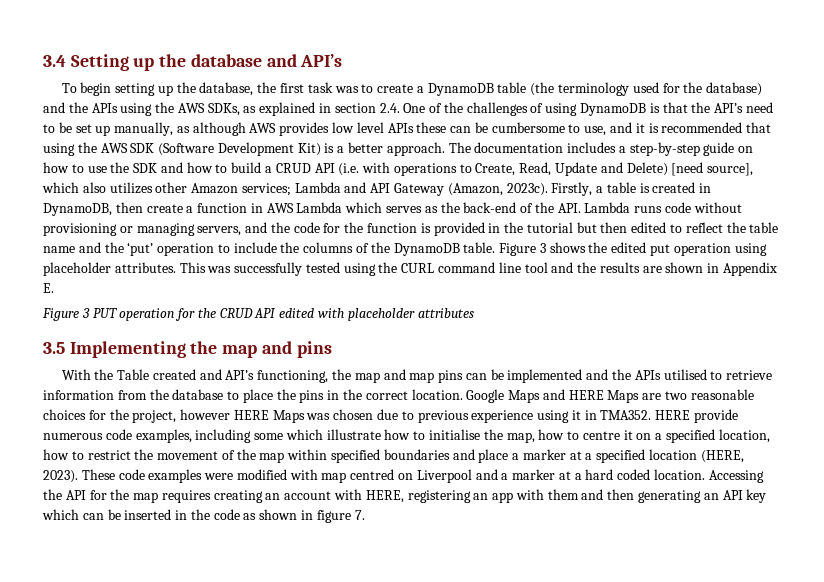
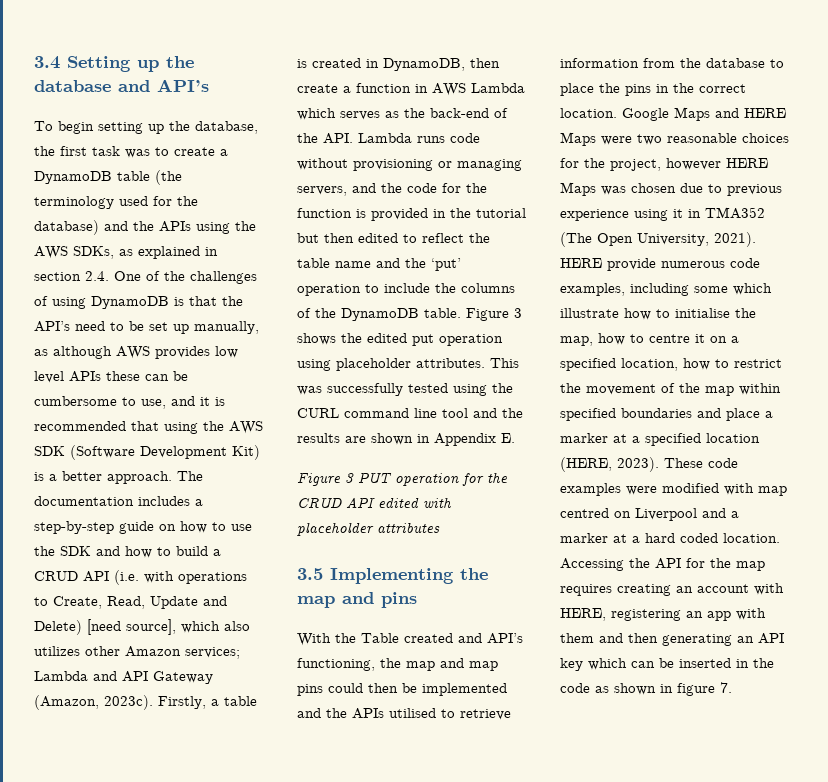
- With the Table created and API’s functioning, the map and map pins can be implemented and the APIs utilised to retrieve information from the database to place the pins in the correct location.
+ With the Table created and API’s functioning, the map and map pins could then be implemented and the APIs utilised to retrieve information from the database to place the pins in the correct location.
- Google Maps and HERE Maps are two reasonable choices for the project, however HERE Maps was chosen due to previous experience using it in TMA352.
+ Google Maps and HERE Maps were two reasonable choices for the project, however HERE Maps was chosen due to previous experience using it in TMA352 (The Open University, 2021).

